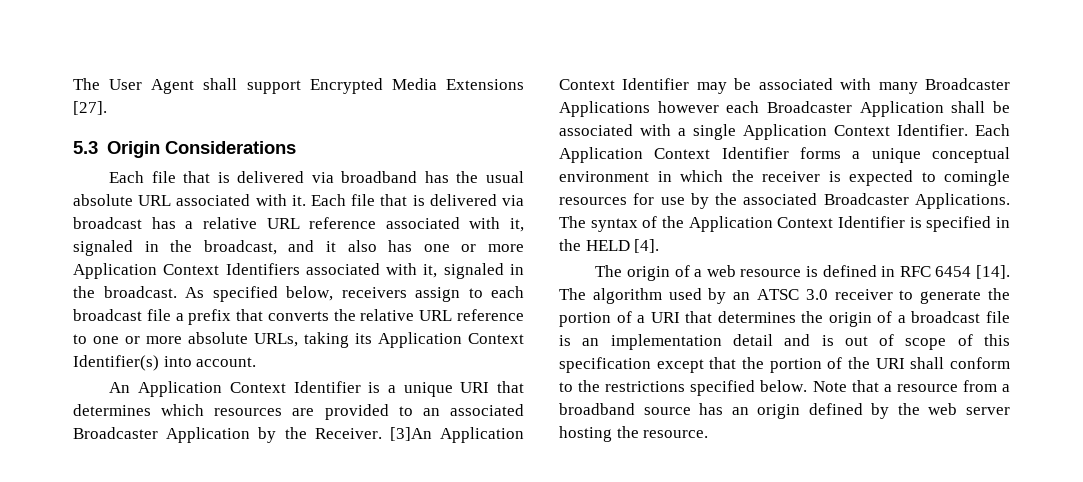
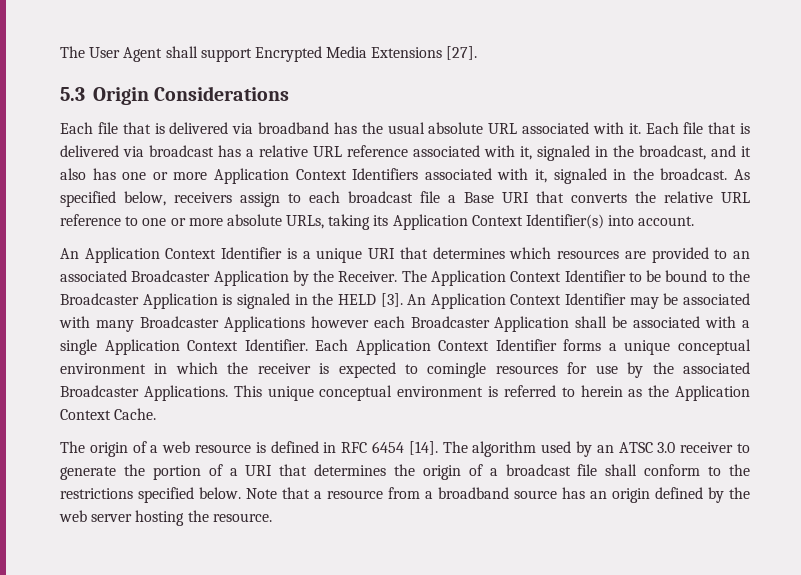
- As specified below, receivers assign to each broadcast file a prefix that converts the relative URL reference to one or more absolute URLs, taking its Application Context Identifier(s) into account.
+ As specified below, receivers assign to each broadcast file a Base URI that converts the relative URL reference to one or more absolute URLs, taking its Application Context Identifier(s) into account.
- [3]An Application Context Identifier may be associated with many Broadcaster Applications however each Broadcaster Application shall be associated with a single Application Context Identifier.
+ The Application Context Identifier to be bound to the Broadcaster Application is signaled in the HELD [3]. An Application Context Identifier may be associated with many Broadcaster Applications however each Broadcaster Application shall be associated with a single Application Context Identifier.
- The syntax of the Application Context Identifier is specified in the HELD [4].
+ This unique conceptual environment is referred to herein as the Application Context Cache.
- The algorithm used by an ATSC 3.0 receiver to generate the portion of a URI that determines the origin of a broadcast file is an implementation detail and is out of scope of this specification except that the portion of the URI shall conform to the restrictions specified below.
+ The algorithm used by an ATSC 3.0 receiver to generate the portion of a URI that determines the origin of a broadcast file shall conform to the restrictions specified below.

